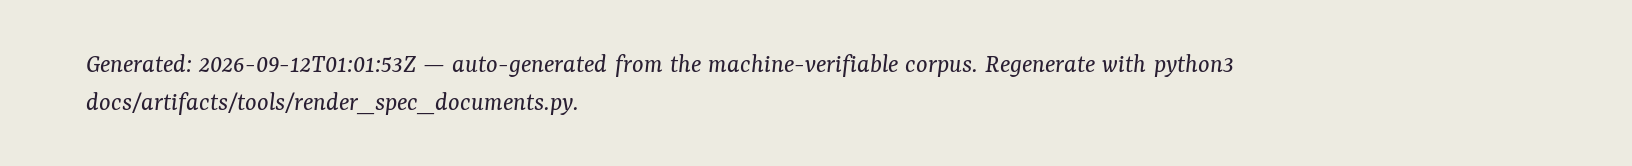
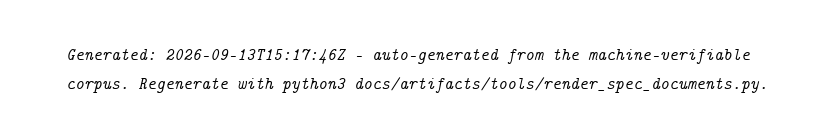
- Generated: 2026-09-12T01:01:53Z — auto-generated from the machine-verifiable corpus.
+ Generated: 2026-09-13T15:17:46Z — auto-generated from the machine-verifiable corpus.

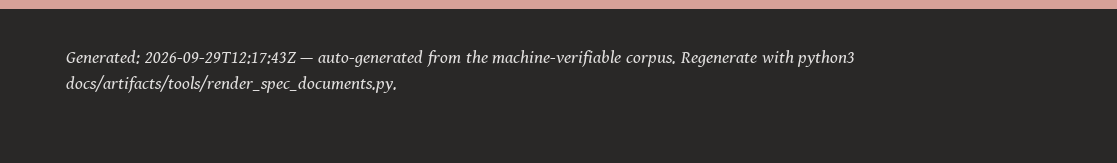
- Generated: 2026-09-13T15:17:46Z — auto-generated from the machine-verifiable corpus.
+ Generated: 2026-09-29T12:17:43Z — auto-generated from the machine-verifiable corpus.

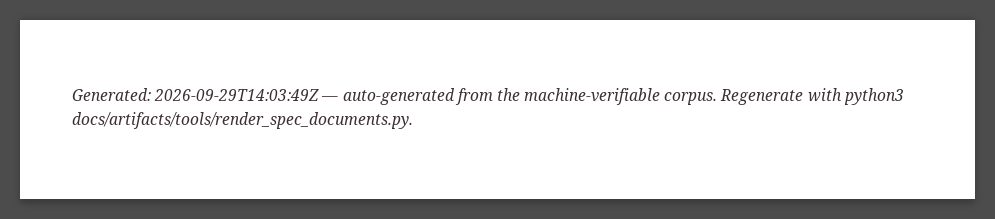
- Generated: 2026-09-29T12:17:43Z — auto-generated from the machine-verifiable corpus.
+ Generated: 2026-09-29T14:03:49Z — auto-generated from the machine-verifiable corpus.

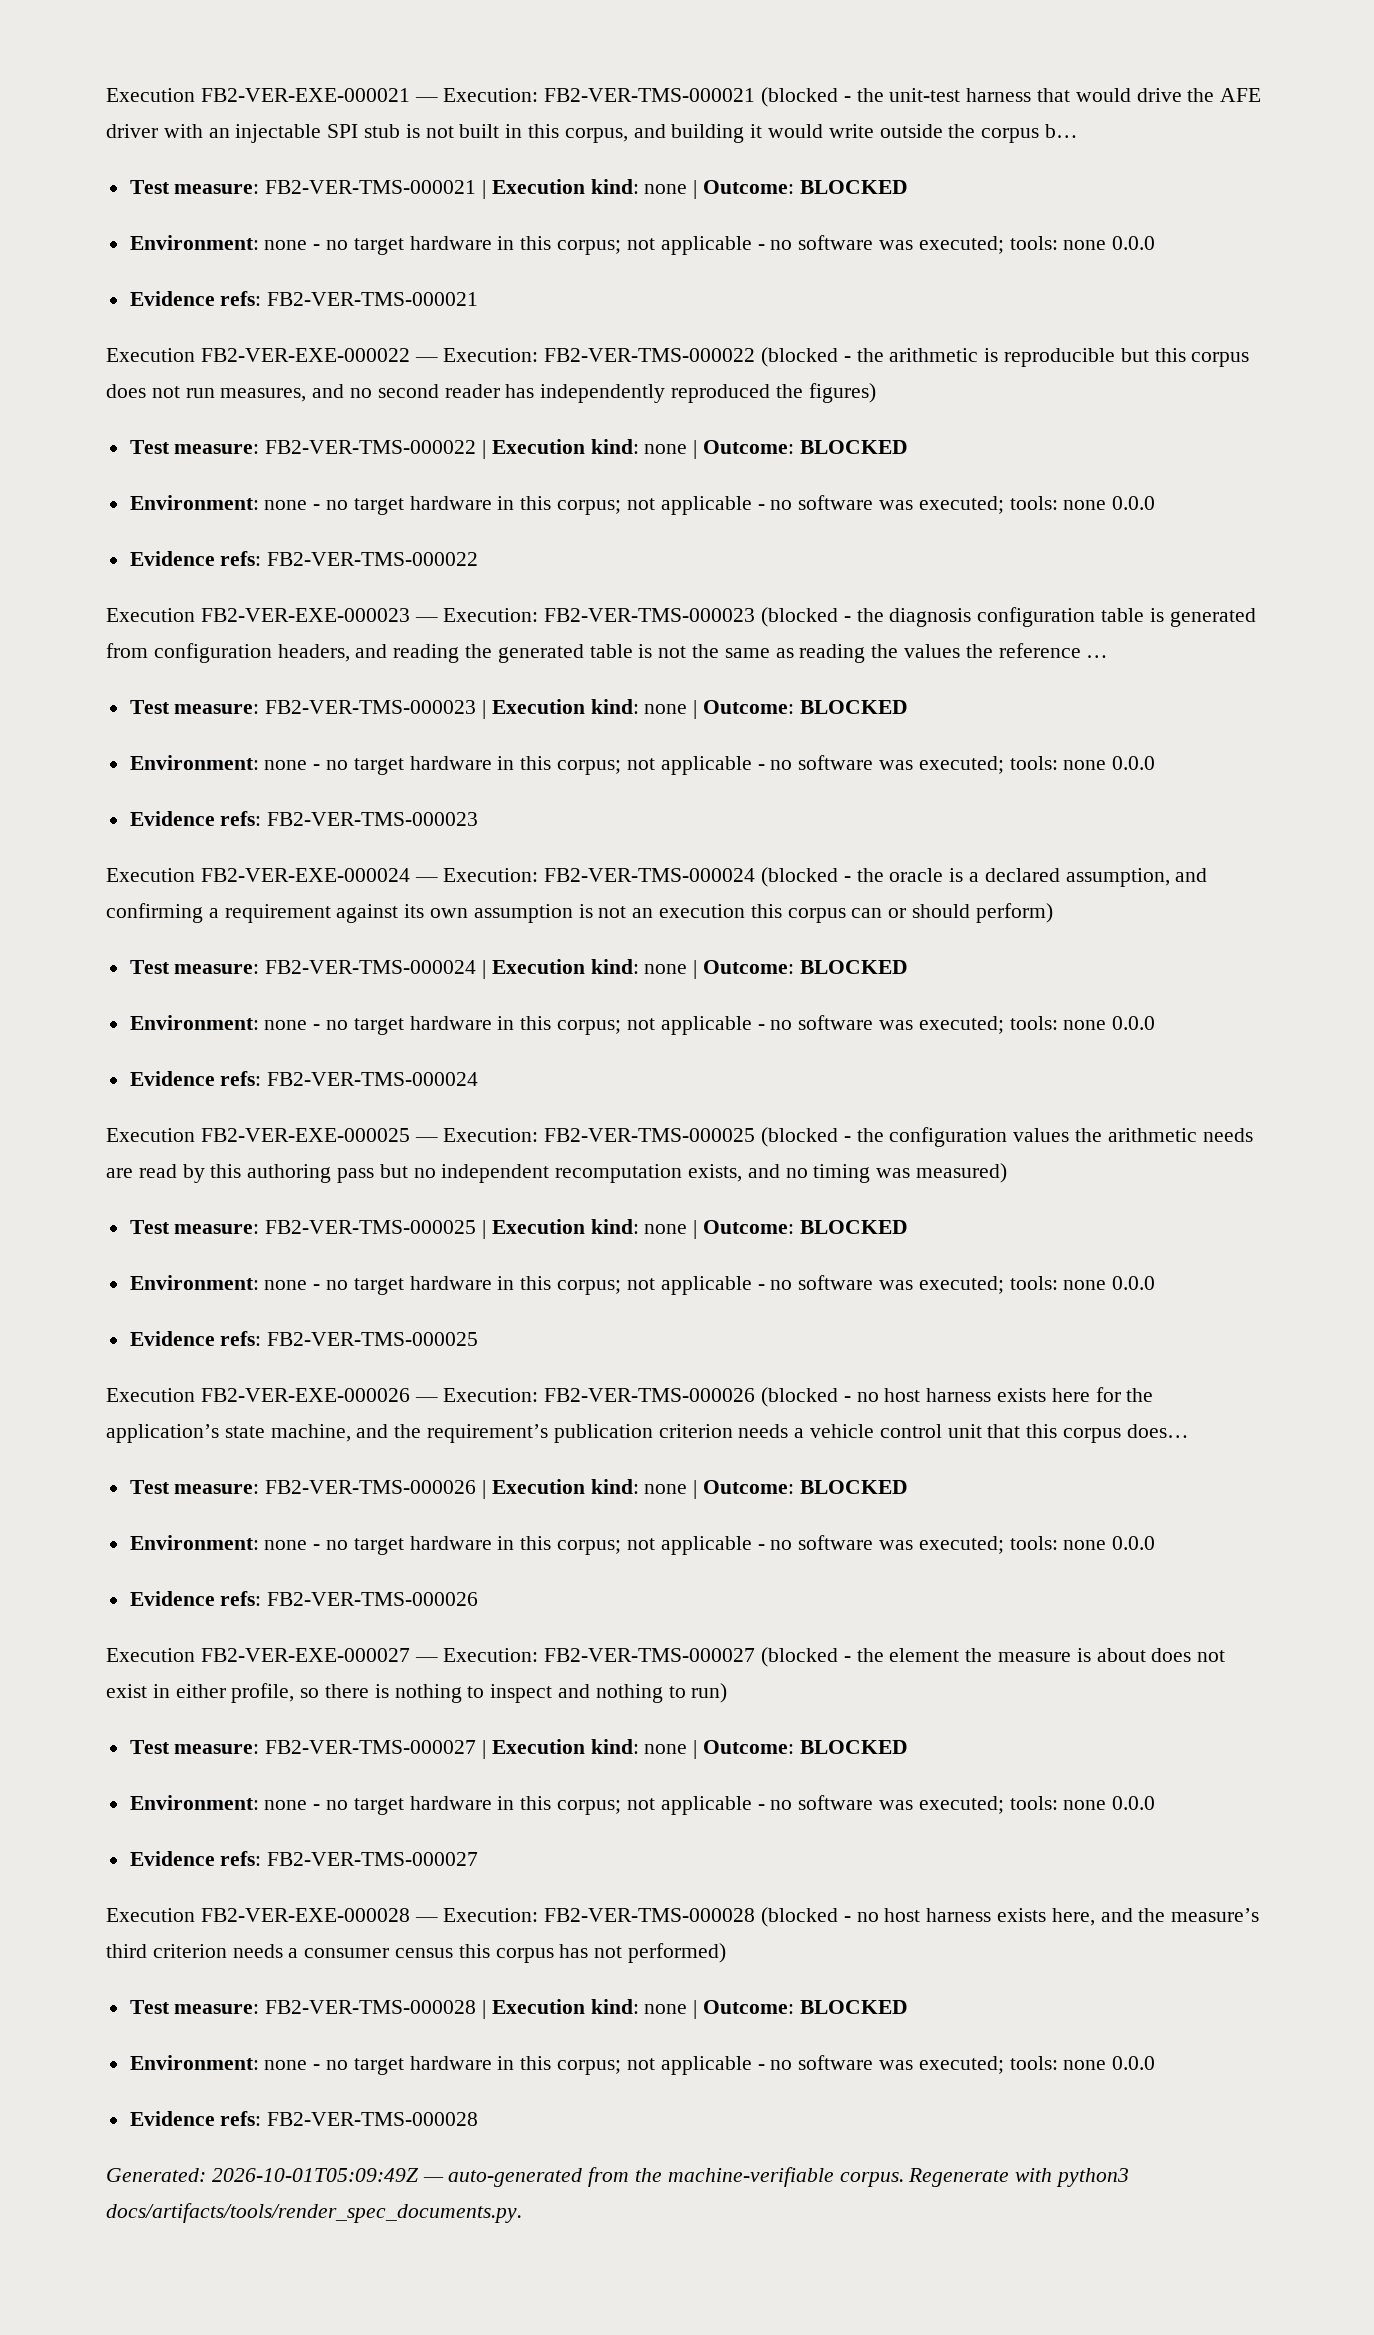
- Generated: 2026-09-29T14:03:49Z — auto-generated from the machine-verifiable corpus.
+ Execution FB2-VER-EXE-000021 — Execution: FB2-VER-TMS-000021 (blocked - the unit-test harness that would drive the AFE driver with an injectable SPI stub is not built in this corpus, and building it would write outside the corpus b…
+ Test measure: FB2-VER-TMS-000021 | Execution kind: none | Outcome: BLOCKED
+ Environment: none - no target hardware in this corpus; not applicable - no software was executed; tools: none 0.0.0
+ Evidence refs: FB2-VER-TMS-000021
+ Execution FB2-VER-EXE-000022 — Execution: FB2-VER-TMS-000022 (blocked - the arithmetic is reproducible but this corpus does not run measures, and no second reader has independently reproduced the figures)
+ Test measure: FB2-VER-TMS-000022 | Execution kind: none | Outcome: BLOCKED
+ Environment: none - no target hardware in this corpus; not applicable - no software was executed; tools: none 0.0.0
+ Evidence refs: FB2-VER-TMS-000022
+ Execution FB2-VER-EXE-000023 — Execution: FB2-VER-TMS-000023 (blocked - the diagnosis configuration table is generated from configuration headers, and reading the generated table is not the same as reading the values the reference …
+ Test measure: FB2-VER-TMS-000023 | Execution kind: none | Outcome: BLOCKED
+ Environment: none - no target hardware in this corpus; not applicable - no software was executed; tools: none 0.0.0
+ Evidence refs: FB2-VER-TMS-000023
+ Execution FB2-VER-EXE-000024 — Execution: FB2-VER-TMS-000024 (blocked - the oracle is a declared assumption, and confirming a requirement against its own assumption is not an execution this corpus can or should perform)
+ Test measure: FB2-VER-TMS-000024 | Execution kind: none | Outcome: BLOCKED
+ Environment: none - no target hardware in this corpus; not applicable - no software was executed; tools: none 0.0.0
+ Evidence refs: FB2-VER-TMS-000024
+ Execution FB2-VER-EXE-000025 — Execution: FB2-VER-TMS-000025 (blocked - the configuration values the arithmetic needs are read by this authoring pass but no independent recomputation exists, and no timing was measured)
+ Test measure: FB2-VER-TMS-000025 | Execution kind: none | Outcome: BLOCKED
+ Environment: none - no target hardware in this corpus; not applicable - no software was executed; tools: none 0.0.0
+ Evidence refs: FB2-VER-TMS-000025
+ Execution FB2-VER-EXE-000026 — Execution: FB2-VER-TMS-000026 (blocked - no host harness exists here for the application’s state machine, and the requirement’s publication criterion needs a vehicle control unit that this corpus does…
+ Test measure: FB2-VER-TMS-000026 | Execution kind: none | Outcome: BLOCKED
+ Environment: none - no target hardware in this corpus; not applicable - no software was executed; tools: none 0.0.0
+ Evidence refs: FB2-VER-TMS-000026
+ Execution FB2-VER-EXE-000027 — Execution: FB2-VER-TMS-000027 (blocked - the element the measure is about does not exist in either profile, so there is nothing to inspect and nothing to run)
+ Test measure: FB2-VER-TMS-000027 | Execution kind: none | Outcome: BLOCKED
+ Environment: none - no target hardware in this corpus; not applicable - no software was executed; tools: none 0.0.0
+ Evidence refs: FB2-VER-TMS-000027
+ Execution FB2-VER-EXE-000028 — Execution: FB2-VER-TMS-000028 (blocked - no host harness exists here, and the measure’s third criterion needs a consumer census this corpus has not performed)
+ Test measure: FB2-VER-TMS-000028 | Execution kind: none | Outcome: BLOCKED
+ Environment: none - no target hardware in this corpus; not applicable - no software was executed; tools: none 0.0.0
+ Evidence refs: FB2-VER-TMS-000028
+ Generated: 2026-10-01T05:09:49Z — auto-generated from the machine-verifiable corpus.

